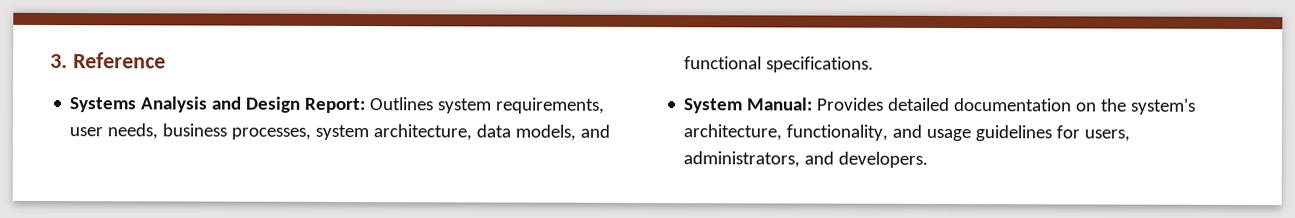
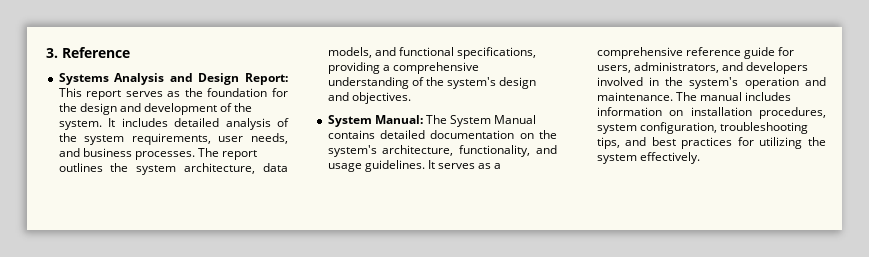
- Systems Analysis and Design Report: Outlines system requirements, user needs, business processes, system architecture, data models, and functional specifications.
- System Manual: Provides detailed documentation on the system's architecture, functionality, and usage guidelines for users, administrators, and developers.
+ Systems Analysis and Design Report: This report serves as the foundation for the design and development of the system. It includes detailed analysis of the system requirements, user needs, and business processes. The report outlines the system architecture, data models, and functional specifications, providing a comprehensive understanding of the system's design and objectives.
+ System Manual: The System Manual contains detailed documentation on the system's architecture, functionality, and usage guidelines. It serves as a comprehensive reference guide for users, administrators, and developers involved in the system's operation and maintenance. The manual includes information on installation procedures, system configuration, troubleshooting tips, and best practices for utilizing the system effectively.

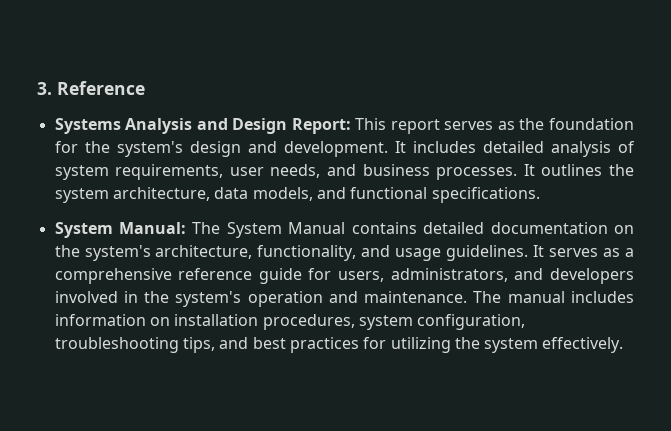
- Systems Analysis and Design Report: This report serves as the foundation for the design and development of the system.
+ Systems Analysis and Design Report: This report serves as the foundation for the system's design and development.
- It includes detailed analysis of the system requirements, user needs, and business processes.
+ It includes detailed analysis of system requirements, user needs, and business processes.
- The report outlines the system architecture, data models, and functional specifications, providing a comprehensive understanding of the system's design and objectives.
+ It outlines the system architecture, data models, and functional specifications.

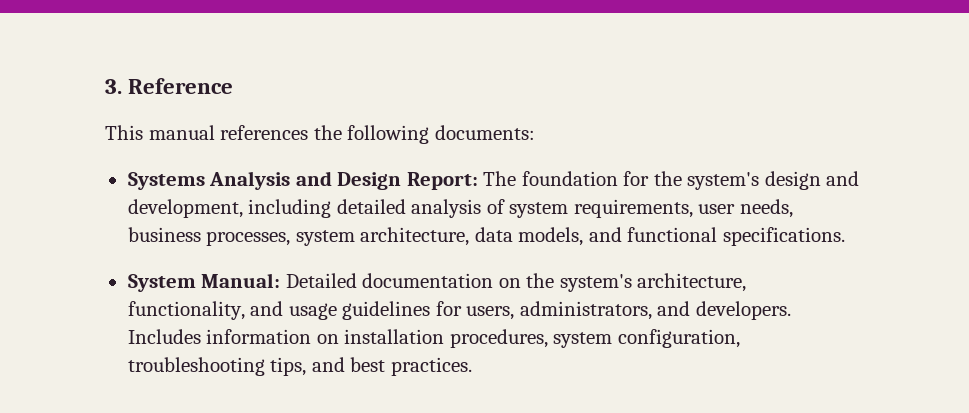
+ This manual references the following documents:
- Systems Analysis and Design Report: This report serves as the foundation for the system's design and development. It includes detailed analysis of system requirements, user needs, and business processes. It outlines the system architecture, data models, and functional specifications.
+ Systems Analysis and Design Report: The foundation for the system's design and development, including detailed analysis of system requirements, user needs, business processes, system architecture, data models, and functional specifications.
- System Manual: The System Manual contains detailed documentation on the system's architecture, functionality, and usage guidelines. It serves as a comprehensive reference guide for users, administrators, and developers involved in the system's operation and maintenance. The manual includes information on installation procedures, system configuration, troubleshooting tips, and best practices for utilizing the system effectively.
+ System Manual: Detailed documentation on the system's architecture, functionality, and usage guidelines for users, administrators, and developers. Includes information on installation procedures, system configuration, troubleshooting tips, and best practices.

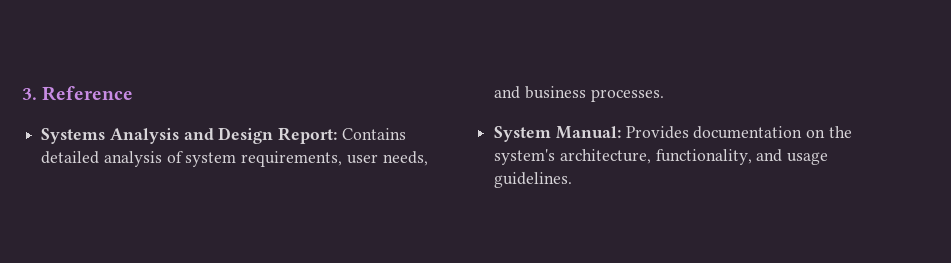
- This manual references the following documents:
- Systems Analysis and Design Report: The foundation for the system's design and development, including detailed analysis of system requirements, user needs, business processes, system architecture, data models, and functional specifications.
+ Systems Analysis and Design Report: Contains detailed analysis of system requirements, user needs, and business processes.
- System Manual: Detailed documentation on the system's architecture, functionality, and usage guidelines for users, administrators, and developers. Includes information on installation procedures, system configuration, troubleshooting tips, and best practices.
+ System Manual: Provides documentation on the system's architecture, functionality, and usage guidelines.

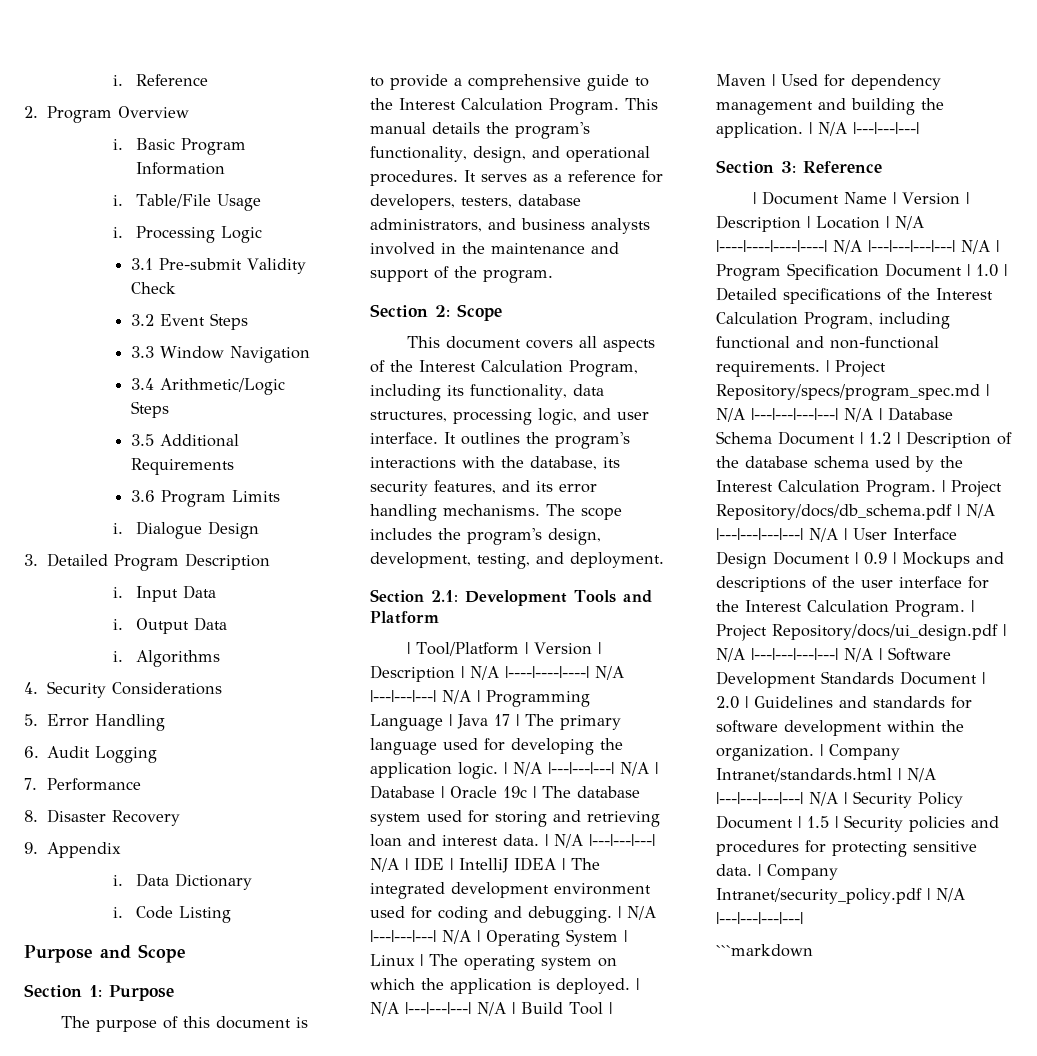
- 3. Reference
- Systems Analysis and Design Report: Contains detailed analysis of system requirements, user needs, and business processes.
- System Manual: Provides documentation on the system's architecture, functionality, and usage guidelines.
+ i. Reference
+ 2. Program Overview
+ i. Basic Program Information
+ i. Table/File Usage
+ i. Processing Logic
+ 3.1 Pre-submit Validity Check
+ 3.2 Event Steps
+ 3.3 Window Navigation
+ 3.4 Arithmetic/Logic Steps
+ 3.5 Additional Requirements
+ 3.6 Program Limits
+ i. Dialogue Design
+ 3. Detailed Program Description
+ i. Input Data
+ i. Output Data
+ i. Algorithms
+ 4. Security Considerations
+ 5. Error Handling
+ 6. Audit Logging
+ 7. Performance
+ 8. Disaster Recovery
+ 9. Appendix
+ i. Data Dictionary
+ i. Code Listing
+ Purpose and Scope
+ Section 1: Purpose
+ The purpose of this document is to provide a comprehensive guide to the Interest Calculation Program. This manual details the program's functionality, design, and operational procedures. It serves as a reference for developers, testers, database administrators, and business analysts involved in the maintenance and support of the program.
+ Section 2: Scope
+ This document covers all aspects of the Interest Calculation Program, including its functionality, data structures, processing logic, and user interface. It outlines the program's interactions with the database, its security features, and its error handling mechanisms. The scope includes the program's design, development, testing, and deployment.
+ Section 2.1: Development Tools and Platform
+ | Tool/Platform | Version | Description | N/A |----|----|----| N/A |---|---|---| N/A | Programming Language | Java 17 | The primary language used for developing the application logic. | N/A |---|---|---| N/A | Database | Oracle 19c | The database system used for storing and retrieving loan and interest data. | N/A |---|---|---| N/A | IDE | IntelliJ IDEA | The integrated development environment used for coding and debugging. | N/A |---|---|---| N/A | Operating System | Linux | The operating system on which the application is deployed. | N/A |---|---|---| N/A | Build Tool | Maven | Used for dependency management and building the application. | N/A |---|---|---|
+ Section 3: Reference
+ | Document Name | Version | Description | Location | N/A |----|----|----|----| N/A |---|---|---|---| N/A | Program Specification Document | 1.0 | Detailed specifications of the Interest Calculation Program, including functional and non-functional requirements. | Project Repository/specs/program_spec.md | N/A |---|---|---|---| N/A | Database Schema Document | 1.2 | Description of the database schema used by the Interest Calculation Program. | Project Repository/docs/db_schema.pdf | N/A |---|---|---|---| N/A | User Interface Design Document | 0.9 | Mockups and descriptions of the user interface for the Interest Calculation Program. | Project Repository/docs/ui_design.pdf | N/A |---|---|---|---| N/A | Software Development Standards Document | 2.0 | Guidelines and standards for software development within the organization. | Company Intranet/standards.html | N/A |---|---|---|---| N/A | Security Policy Document | 1.5 | Security policies and procedures for protecting sensitive data. | Company Intranet/security_policy.pdf | N/A |---|---|---|---|
+ ```markdown

